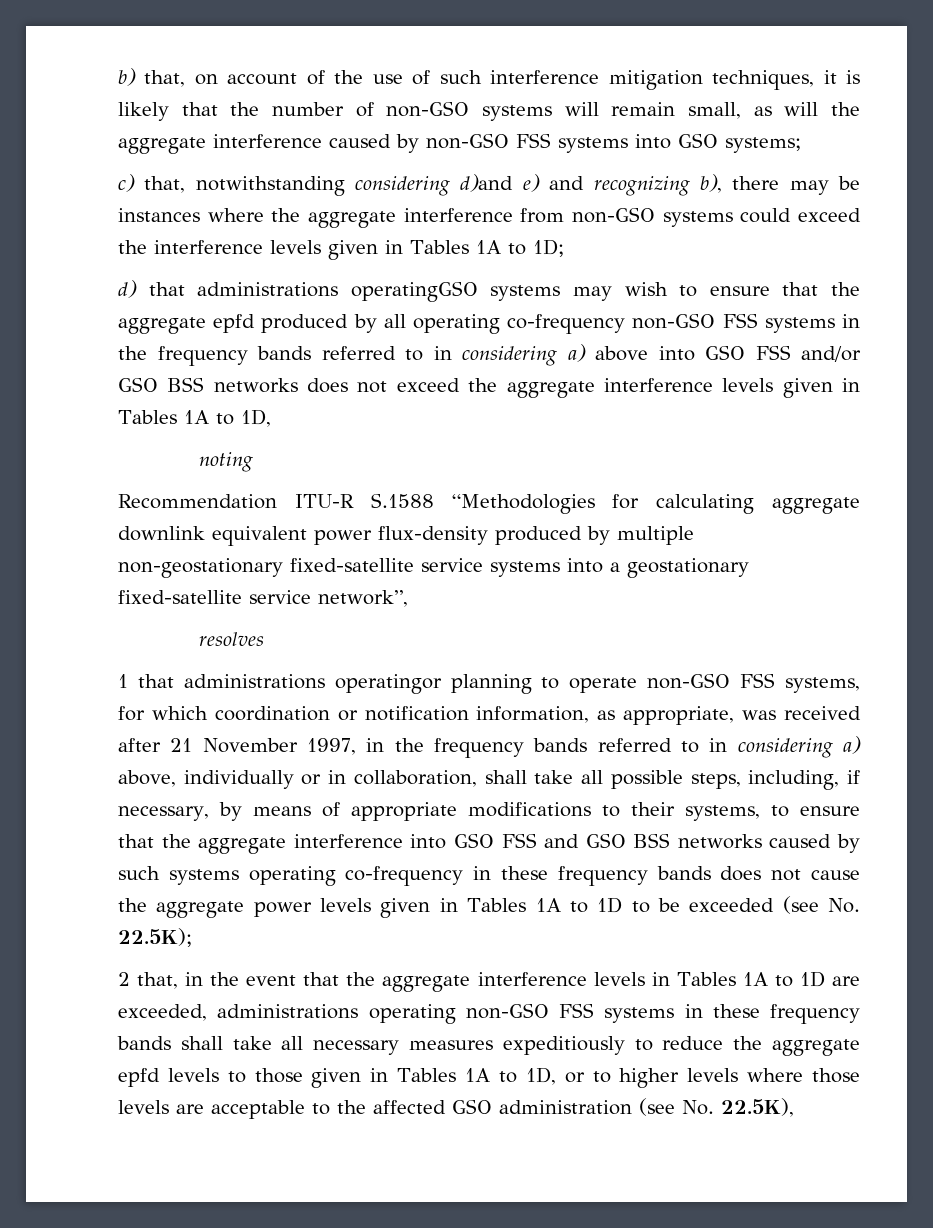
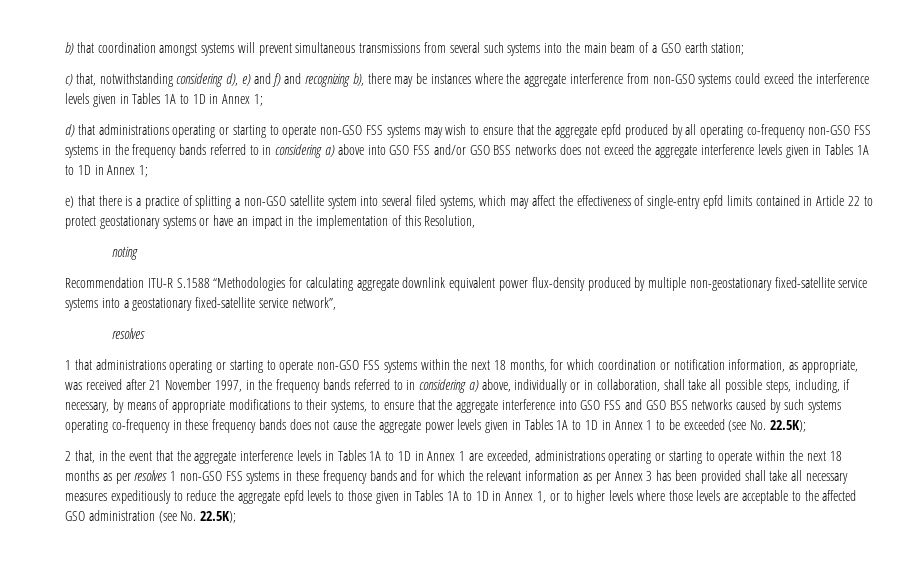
- b) that, on account of the use of such interference mitigation techniques, it is likely that the number of non-GSO systems will remain small, as will the aggregate interference caused by non-GSO FSS systems into GSO systems;
+ b) that coordination amongst systems will prevent simultaneous transmissions from several such systems into the main beam of a GSO earth station;
- c) that, notwithstanding considering d)and e) and recognizing b), there may be instances where the aggregate interference from non-GSO systems could exceed the interference levels given in Tables 1A to 1D;
+ c) that, notwithstanding considering d), e) and f) and recognizing b), there may be instances where the aggregate interference from non-GSO systems could exceed the interference levels given in Tables 1A to 1D in Annex 1;
- d) that administrations operatingGSO systems may wish to ensure that the aggregate epfd produced by all operating co-frequency non-GSO FSS systems in the frequency bands referred to in considering a) above into GSO FSS and/or GSO BSS networks does not exceed the aggregate interference levels given in Tables 1A to 1D,
+ d) that administrations operating or starting to operate non-GSO FSS systems may wish to ensure that the aggregate epfd produced by all operating co-frequency non-GSO FSS systems in the frequency bands referred to in considering a) above into GSO FSS and/or GSO BSS networks does not exceed the aggregate interference levels given in Tables 1A to 1D in Annex 1;
+ e) that there is a practice of splitting a non-GSO satellite system into several filed systems, which may affect the effectiveness of single-entry epfd limits contained in Article 22 to protect geostationary systems or have an impact in the implementation of this Resolution,
- 1 that administrations operatingor planning to operate non-GSO FSS systems, for which coordination or notification information, as appropriate, was received after 21 November 1997, in the frequency bands referred to in considering a) above, individually or in collaboration, shall take all possible steps, including, if necessary, by means of appropriate modifications to their systems, to ensure that the aggregate interference into GSO FSS and GSO BSS networks caused by such systems operating co-frequency in these frequency bands does not cause the aggregate power levels given in Tables 1A to 1D to be exceeded (see No. 22.5K);
+ 1 that administrations operating or starting to operate non-GSO FSS systems within the next 18 months, for which coordination or notification information, as appropriate, was received after 21 November 1997, in the frequency bands referred to in considering a) above, individually or in collaboration, shall take all possible steps, including, if necessary, by means of appropriate modifications to their systems, to ensure that the aggregate interference into GSO FSS and GSO BSS networks caused by such systems operating co-frequency in these frequency bands does not cause the aggregate power levels given in Tables 1A to 1D in Annex 1 to be exceeded (see No. 22.5K);
- 2 that, in the event that the aggregate interference levels in Tables 1A to 1D are exceeded, administrations operating non-GSO FSS systems in these frequency bands shall take all necessary measures expeditiously to reduce the aggregate epfd levels to those given in Tables 1A to 1D, or to higher levels where those levels are acceptable to the affected GSO administration (see No. 22.5K),
+ 2 that, in the event that the aggregate interference levels in Tables 1A to 1D in Annex 1 are exceeded, administrations operating or starting to operate within the next 18 months as per resolves 1 non-GSO FSS systems in these frequency bands and for which the relevant information as per Annex 3 has been provided shall take all necessary measures expeditiously to reduce the aggregate epfd levels to those given in Tables 1A to 1D in Annex 1, or to higher levels where those levels are acceptable to the affected GSO administration (see No. 22.5K);

